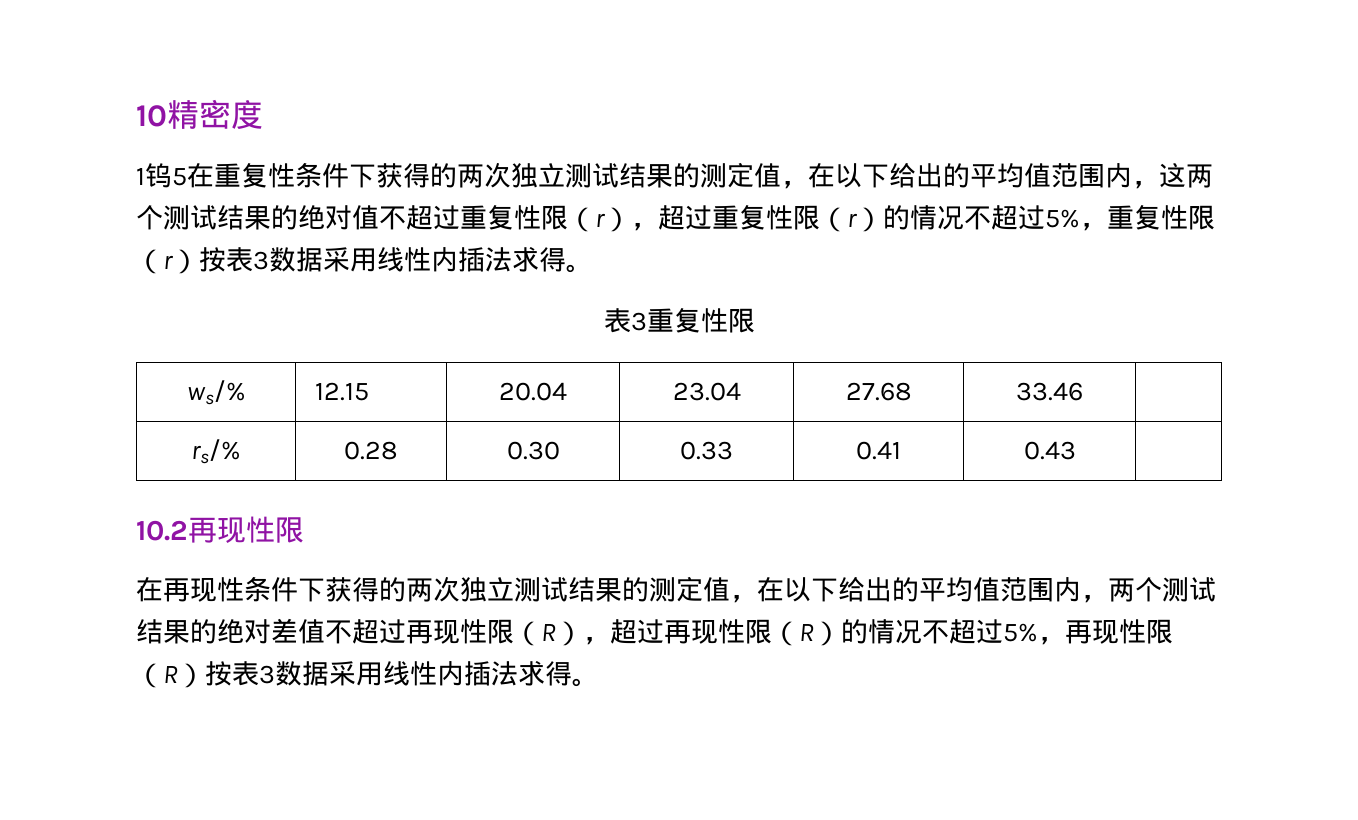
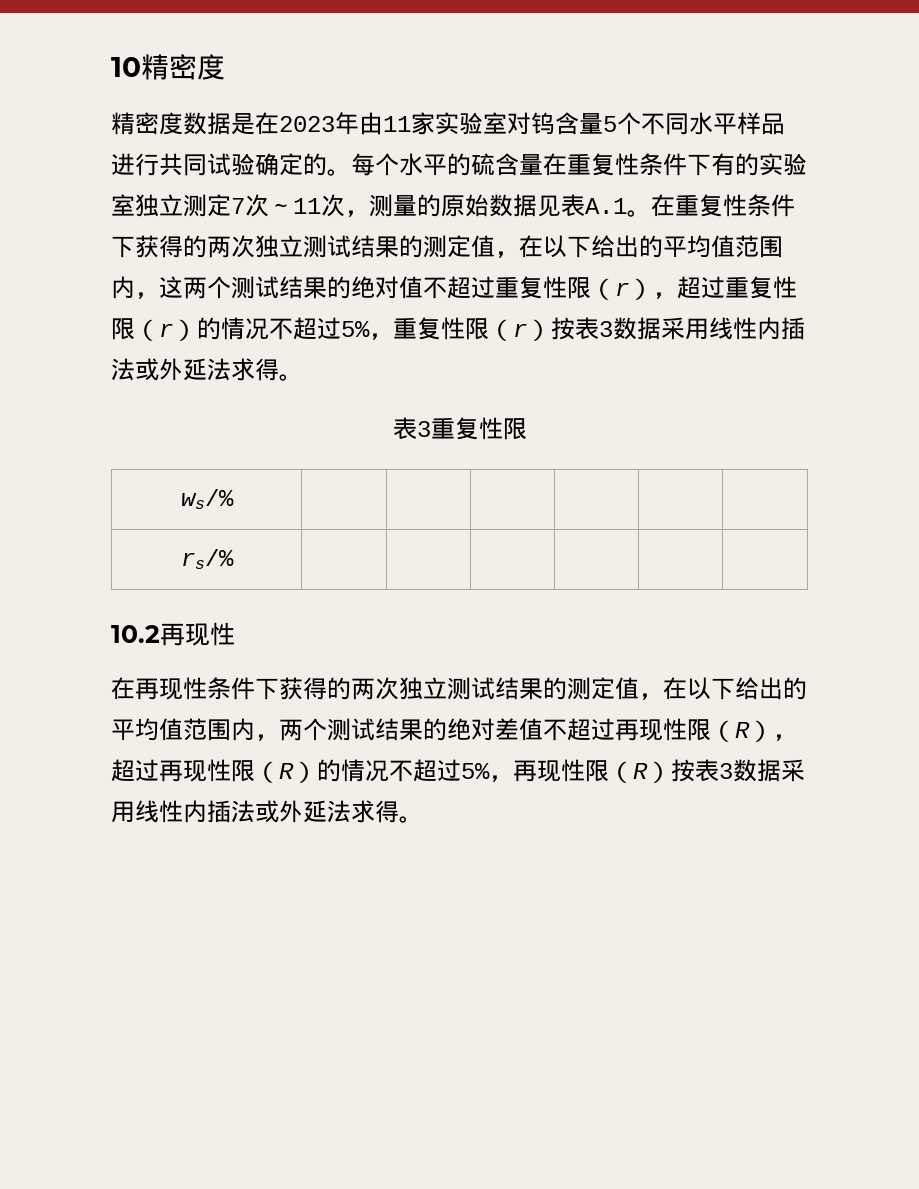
- 1钨5在重复性条件下获得的两次独立测试结果的测定值，在以下给出的平均值范围内，这两个测试结果的绝对值不超过重复性限（r），超过重复性限（r）的情况不超过5%，重复性限（r）按表3数据采用线性内插法求得。
+ 精密度数据是在2023年由11家实验室对钨含量5个不同水平样品进行共同试验确定的。每个水平的硫含量在重复性条件下有的实验室独立测定7次～11次，测量的原始数据见表A.1。在重复性条件下获得的两次独立测试结果的测定值，在以下给出的平均值范围内，这两个测试结果的绝对值不超过重复性限（r），超过重复性限（r）的情况不超过5%，重复性限（r）按表3数据采用线性内插法或外延法求得。
- ws/% | 12.15 | 20.04 | 23.04 | 27.68 | 33.46 |
- rs/% | 0.28 | 0.30 | 0.33 | 0.41 | 0.43 |
+ ws/% | | | | | |
+ rs/% | | | | | |
- 10.2再现性限
+ 10.2再现性
- 在再现性条件下获得的两次独立测试结果的测定值，在以下给出的平均值范围内，两个测试结果的绝对差值不超过再现性限（R），超过再现性限（R）的情况不超过5%，再现性限（R）按表3数据采用线性内插法求得。
+ 在再现性条件下获得的两次独立测试结果的测定值，在以下给出的平均值范围内，两个测试结果的绝对差值不超过再现性限（R），超过再现性限（R）的情况不超过5%，再现性限（R）按表3数据采用线性内插法或外延法求得。

